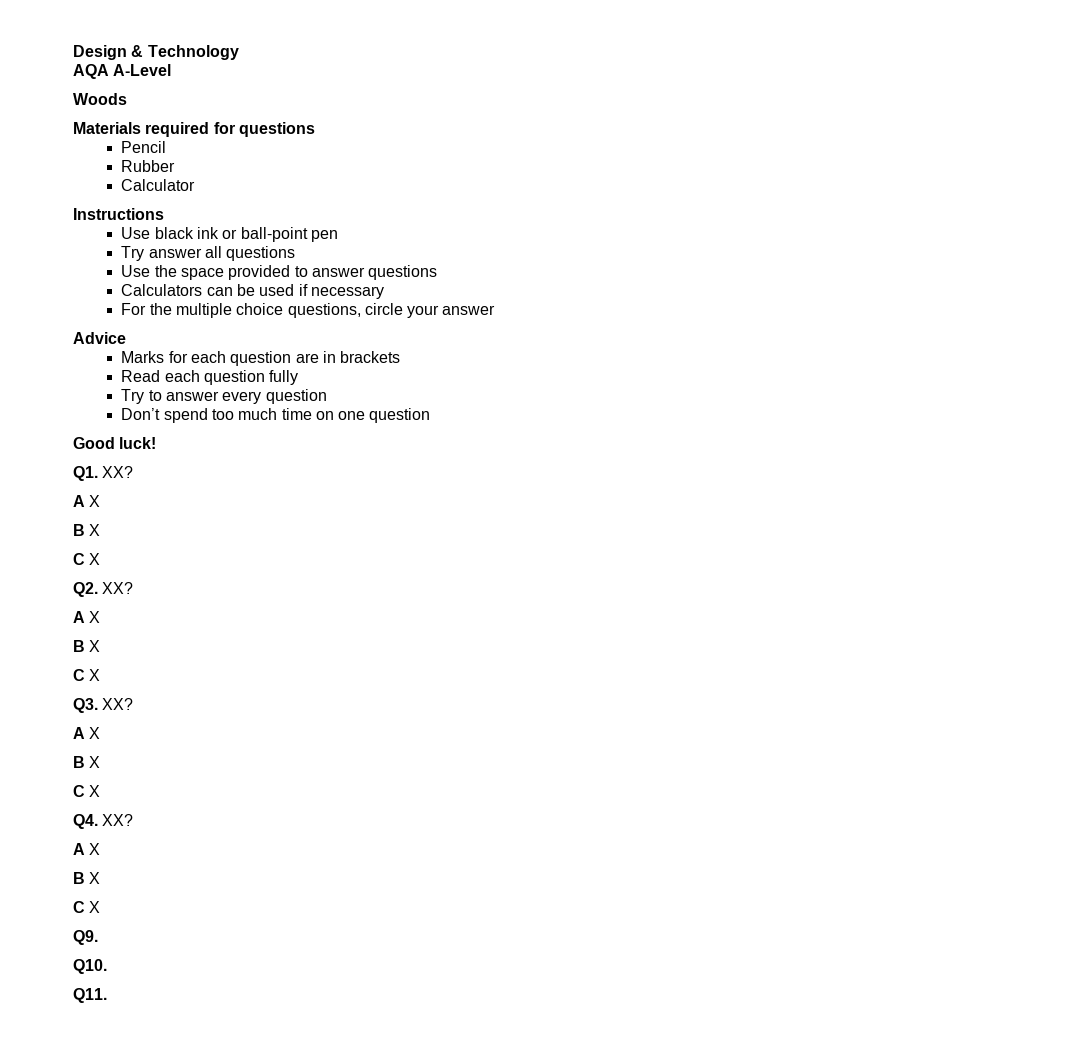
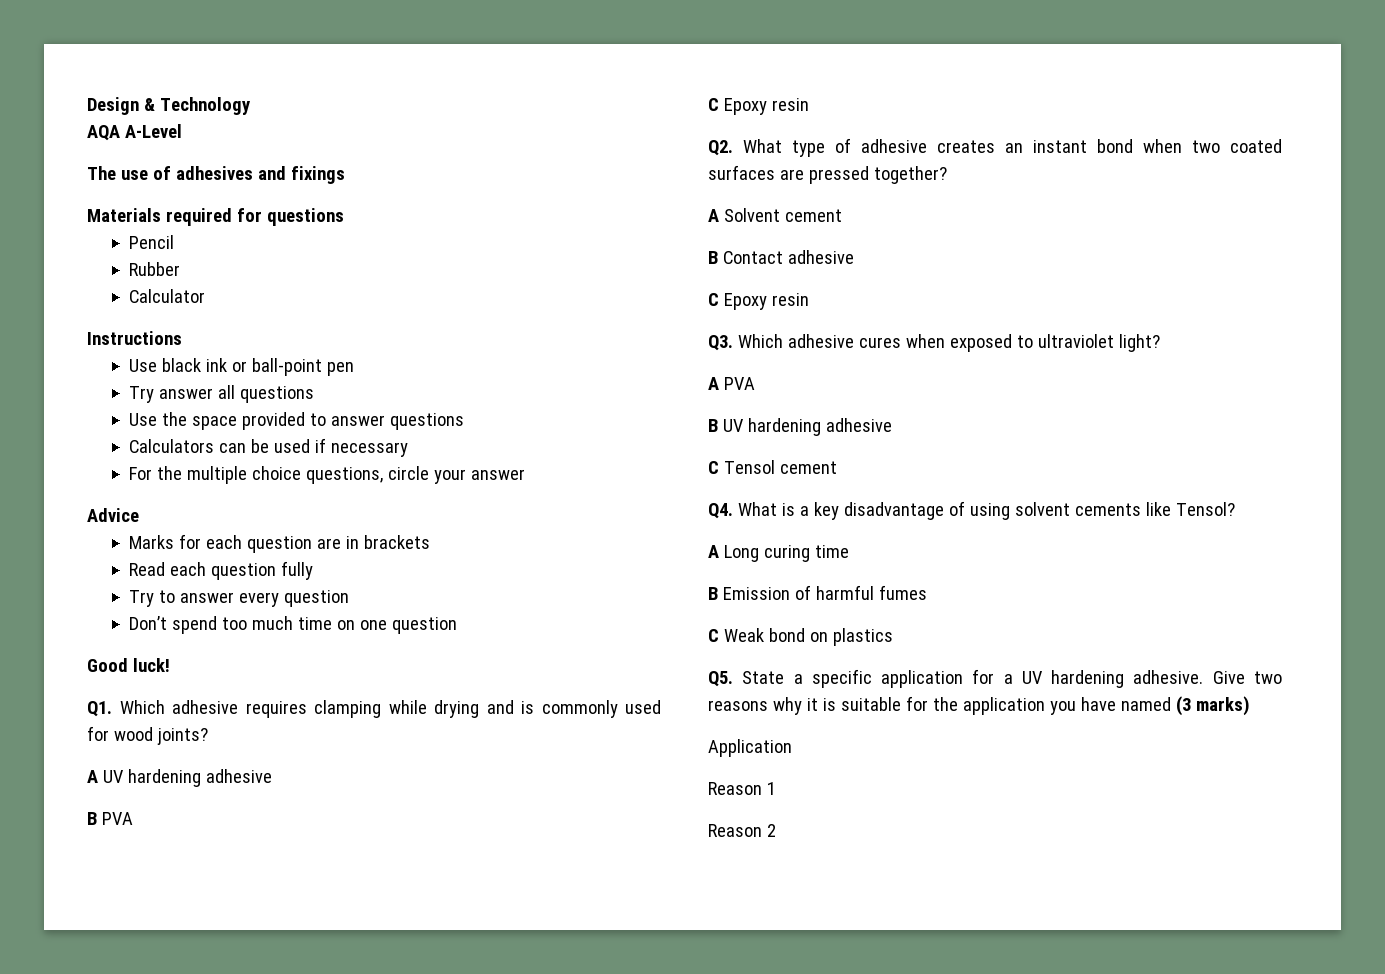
- Woods
+ The use of adhesives and fixings
- Q1. XX?
- A X
- B X
- C X
+ Q1. Which adhesive requires clamping while drying and is commonly used for wood joints?
+ A UV hardening adhesive
+ B PVA
+ C Epoxy resin
- Q2. XX?
- A X
- B X
- C X
+ Q2. What type of adhesive creates an instant bond when two coated surfaces are pressed together?
+ A Solvent cement
+ B Contact adhesive
+ C Epoxy resin
- Q3. XX?
- A X
- B X
- C X
+ Q3. Which adhesive cures when exposed to ultraviolet light?
+ A PVA
+ B UV hardening adhesive
+ C Tensol cement
- Q4. XX?
- A X
- B X
- C X
- Q9.
- Q10.
- Q11.
+ Q4. What is a key disadvantage of using solvent cements like Tensol?
+ A Long curing time
+ B Emission of harmful fumes
+ C Weak bond on plastics
+ Q5. State a specific application for a UV hardening adhesive. Give two reasons why it is suitable for the application you have named (3 marks)
+ Application
+ Reason 1
+ Reason 2

